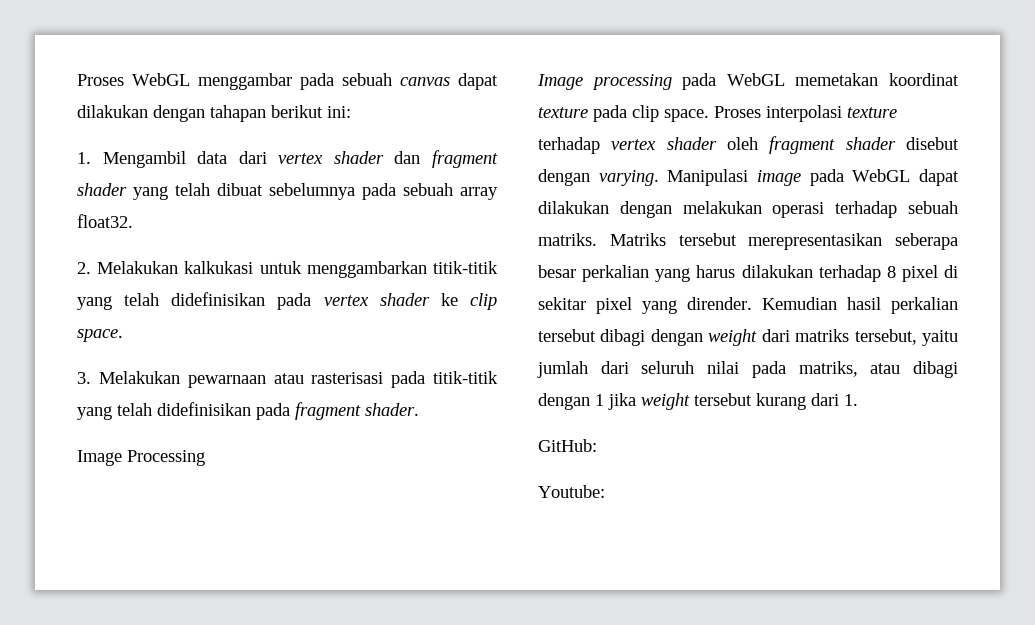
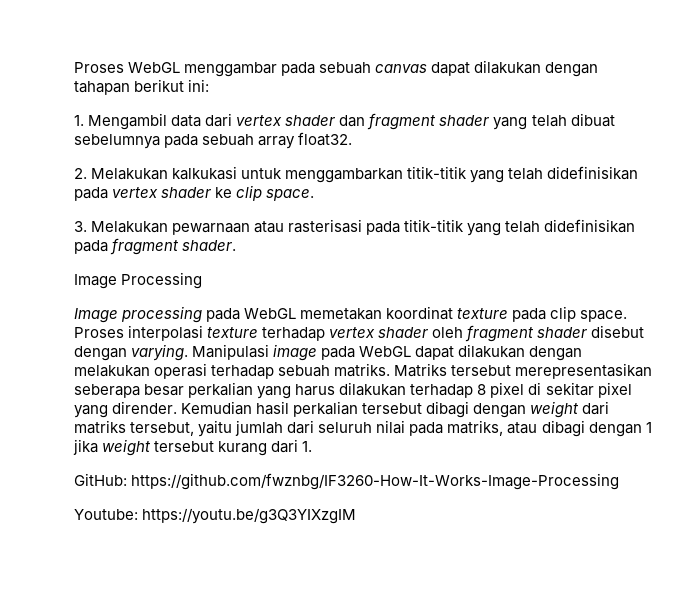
- GitHub:
+ GitHub: https://github.com/fwznbg/IF3260-How-It-Works-Image-Processing
- Youtube:
+ Youtube: https://youtu.be/g3Q3YIXzgIM

